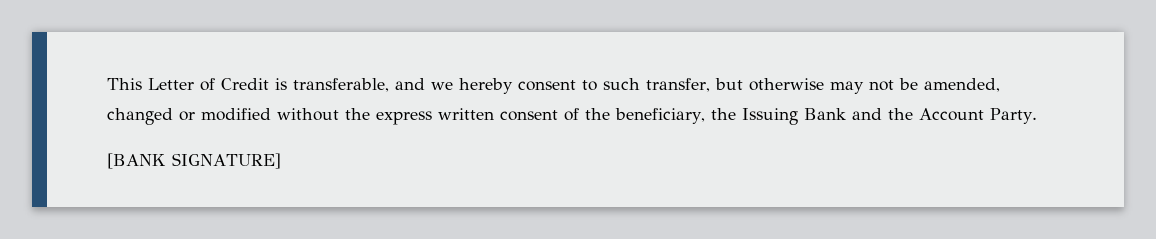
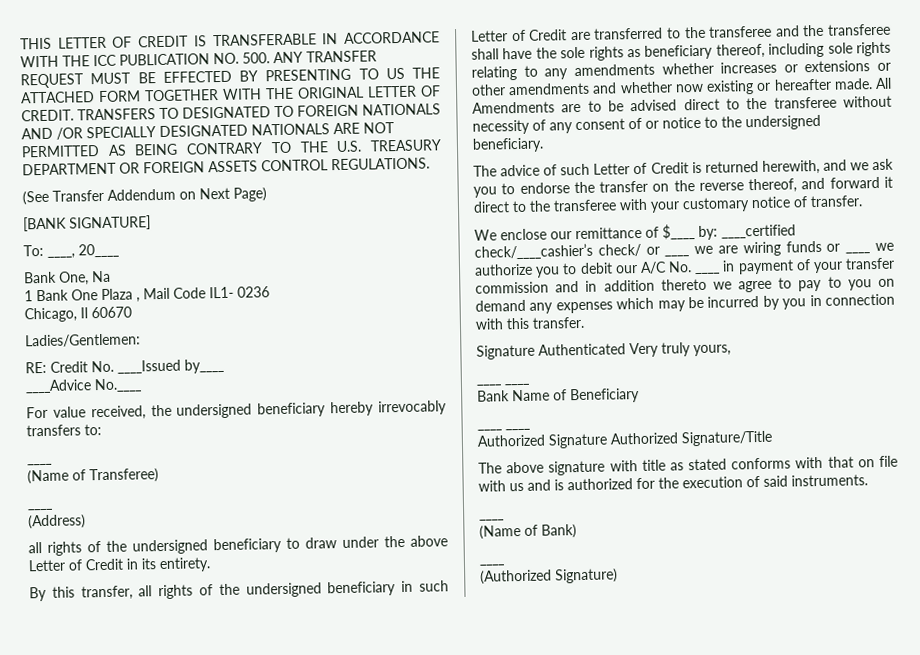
- This Letter of Credit is transferable, and we hereby consent to such transfer, but otherwise may not be amended, changed or modified without the express written consent of the beneficiary, the Issuing Bank and the Account Party.
+ THIS LETTER OF CREDIT IS TRANSFERABLE IN ACCORDANCE WITH THE ICC PUBLICATION NO. 500. ANY TRANSFER REQUEST MUST BE EFFECTED BY PRESENTING TO US THE ATTACHED FORM TOGETHER WITH THE ORIGINAL LETTER OF CREDIT. TRANSFERS TO DESIGNATED TO FOREIGN NATIONALS AND /OR SPECIALLY DESIGNATED NATIONALS ARE NOT PERMITTED AS BEING CONTRARY TO THE U.S. TREASURY DEPARTMENT OR FOREIGN ASSETS CONTROL REGULATIONS.
+ (See Transfer Addendum on Next Page)
  [BANK SIGNATURE]
+ To: ____, 20____
+ Bank One, Na
+ 1 Bank One Plaza , Mail Code IL1- 0236
+ Chicago, Il 60670
+ Ladies/Gentlemen:
+ RE: Credit No. ____Issued by____
+ ____Advice No.____
+ For value received, the undersigned beneficiary hereby irrevocably transfers to:
+ ____
+ (Name of Transferee)
+ ____
+ (Address)
+ all rights of the undersigned beneficiary to draw under the above Letter of Credit in its entirety.
+ By this transfer, all rights of the undersigned beneficiary in such Letter of Credit are transferred to the transferee and the transferee shall have the sole rights as beneficiary thereof, including sole rights relating to any amendments whether increases or extensions or other amendments and whether now existing or hereafter made. All Amendments are to be advised direct to the transferee without necessity of any consent of or notice to the undersigned beneficiary.
+ The advice of such Letter of Credit is returned herewith, and we ask you to endorse the transfer on the reverse thereof, and forward it direct to the transferee with your customary notice of transfer.
+ We enclose our remittance of $____ by: ____certified check/____cashier’s check/ or ____ we are wiring funds or ____ we authorize you to debit our A/C No. ____ in payment of your transfer commission and in addition thereto we agree to pay to you on demand any expenses which may be incurred by you in connection with this transfer.
+ Signature Authenticated Very truly yours,
+ ____ ____
+ Bank Name of Beneficiary
+ ____ ____
+ Authorized Signature Authorized Signature/Title
+ The above signature with title as stated conforms with that on file with us and is authorized for the execution of said instruments.
+ ____
+ (Name of Bank)
+ ____
+ (Authorized Signature)

